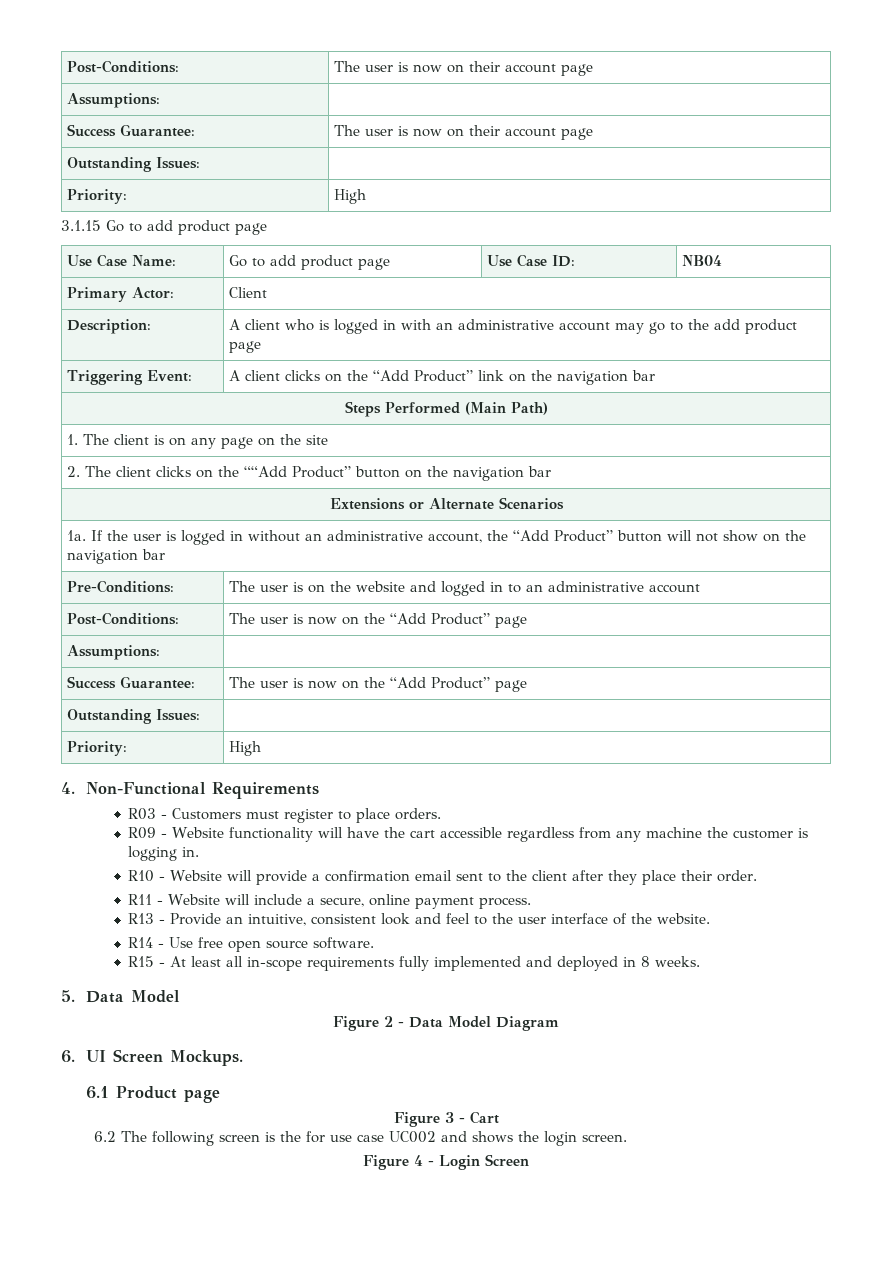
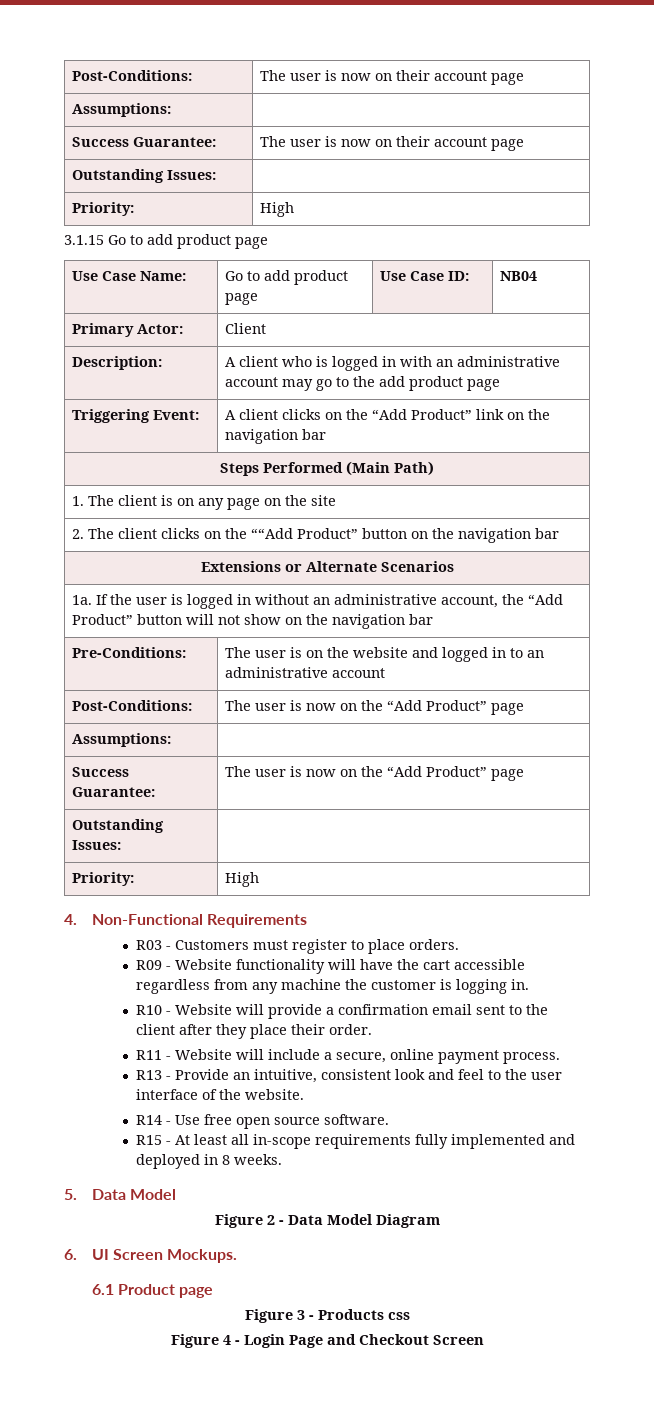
- Figure 3 - Cart
- 6.2 The following screen is the for use case UC002 and shows the login screen.
+ Figure 3 - Products css
- Figure 4 - Login Screen
+ Figure 4 - Login Page and Checkout Screen

